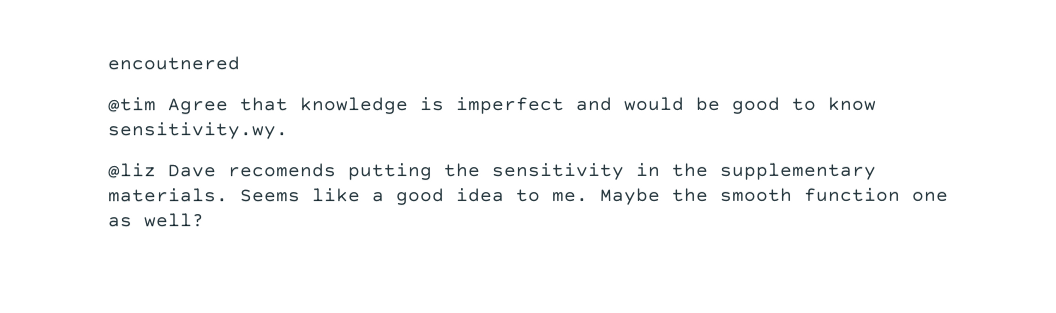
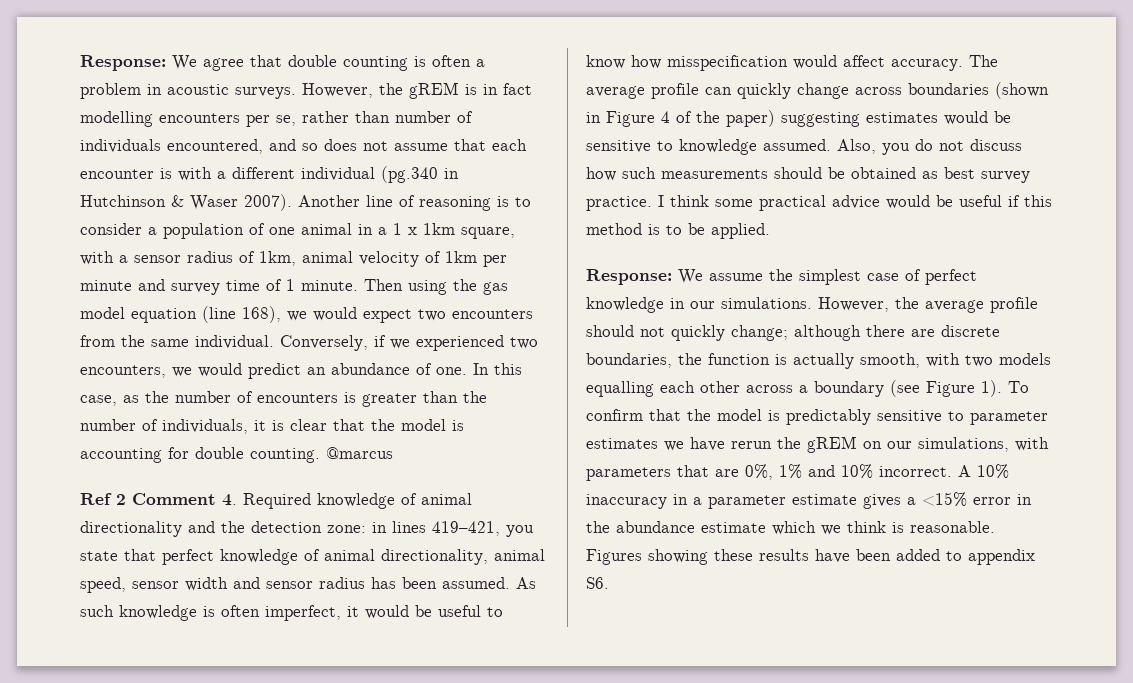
- encoutnered
- @tim Agree that knowledge is imperfect and would be good to know sensitivity.wy.
- @liz Dave recomends putting the sensitivity in the supplementary materials. Seems like a good idea to me. Maybe the smooth function one as well?
+ Response: We agree that double counting is often a problem in acoustic surveys. However, the gREM is in fact modelling encounters per se, rather than number of individuals encountered, and so does not assume that each encounter is with a different individual (pg.340 in Hutchinson & Waser 2007). Another line of reasoning is to consider a population of one animal in a 1 x 1km square, with a sensor radius of 1km, animal velocity of 1km per minute and survey time of 1 minute. Then using the gas model equation (line 168), we would expect two encounters from the same individual. Conversely, if we experienced two encounters, we would predict an abundance of one. In this case, as the number of encounters is greater than the number of individuals, it is clear that the model is accounting for double counting. @marcus
+ Ref 2 Comment 4. Required knowledge of animal directionality and the detection zone: in lines 419–421, you state that perfect knowledge of animal directionality, animal speed, sensor width and sensor radius has been assumed. As such knowledge is often imperfect, it would be useful to know how misspecification would affect accuracy. The average profile can quickly change across boundaries (shown in Figure 4 of the paper) suggesting estimates would be sensitive to knowledge assumed. Also, you do not discuss how such measurements should be obtained as best survey practice. I think some practical advice would be useful if this method is to be applied.
+ Response: We assume the simplest case of perfect knowledge in our simulations. However, the average profile should not quickly change; although there are discrete boundaries, the function is actually smooth, with two models equalling each other across a boundary (see Figure 1). To confirm that the model is predictably sensitive to parameter estimates we have rerun the gREM on our simulations, with parameters that are 0%, 1% and 10% incorrect. A 10% inaccuracy in a parameter estimate gives a <15% error in the abundance estimate which we think is reasonable. Figures showing these results have been added to appendix S6.

